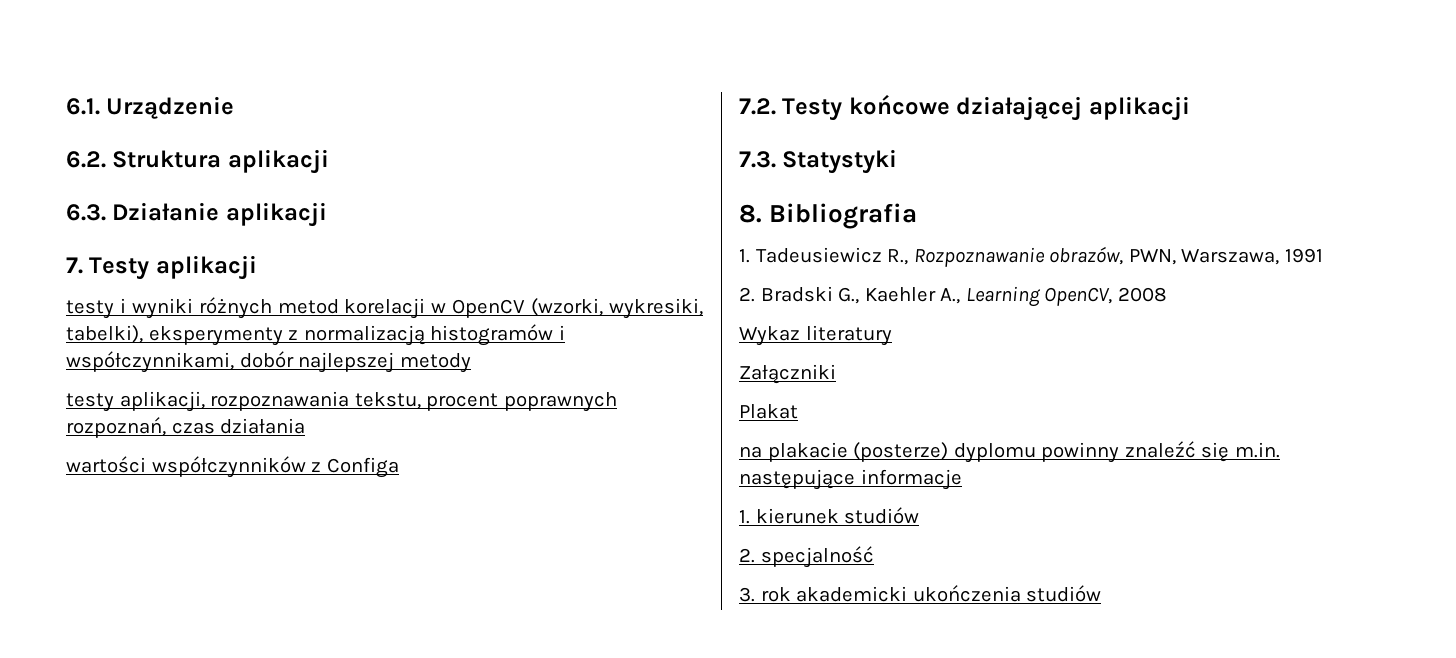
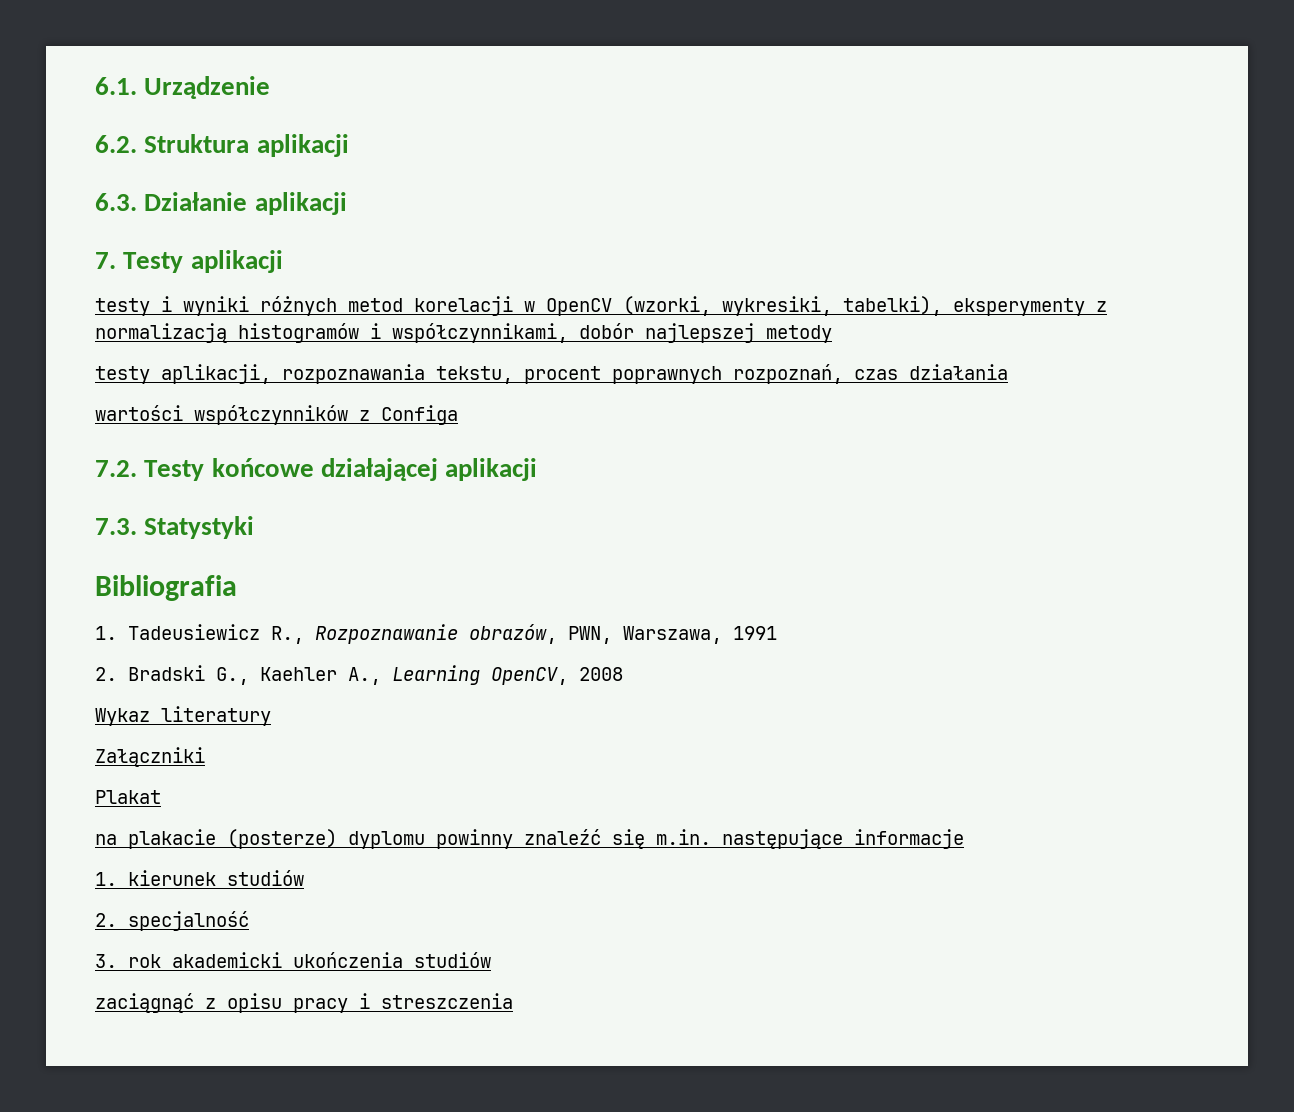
- 8. Bibliografia
+ Bibliografia
+ zaciągnąć z opisu pracy i streszczenia

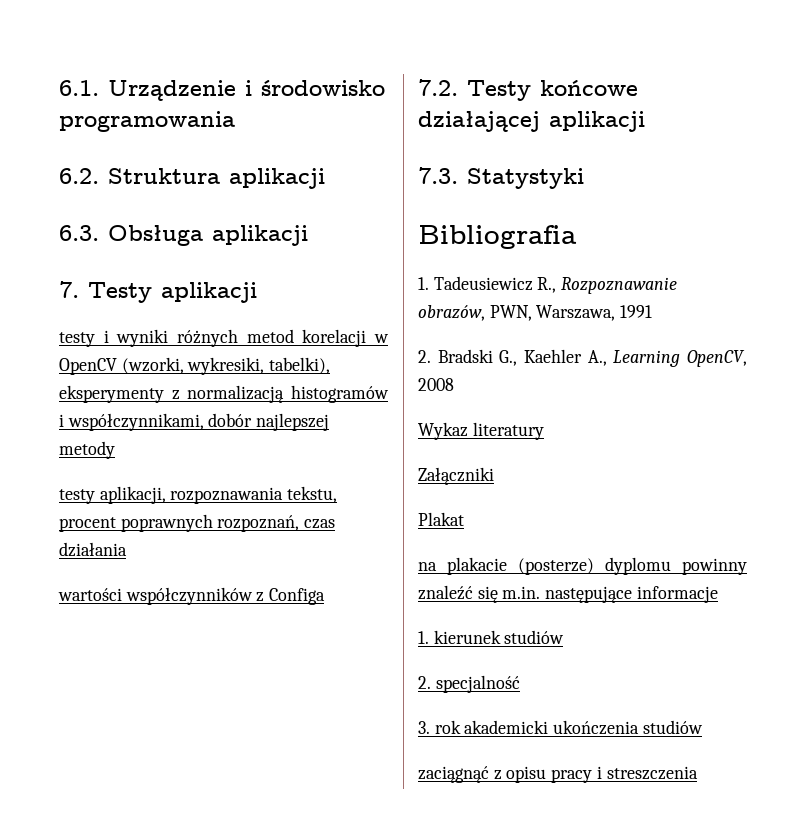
- 6.1. Urządzenie
+ 6.1. Urządzenie i środowisko programowania
- 6.3. Działanie aplikacji
+ 6.3. Obsługa aplikacji

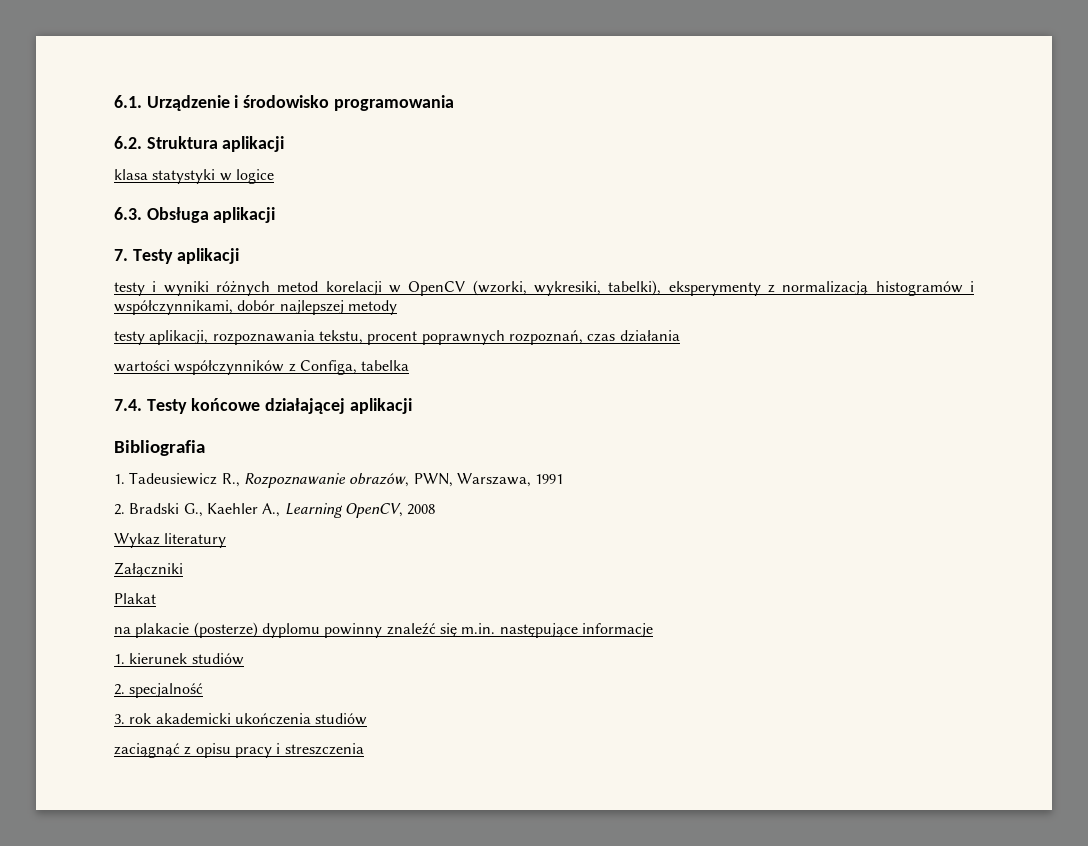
+ klasa statystyki w logice
- wartości współczynników z Configa
- 7.2. Testy końcowe działającej aplikacji
+ wartości współczynników z Configa, tabelka
+ 7.4. Testy końcowe działającej aplikacji
- 7.3. Statystyki

